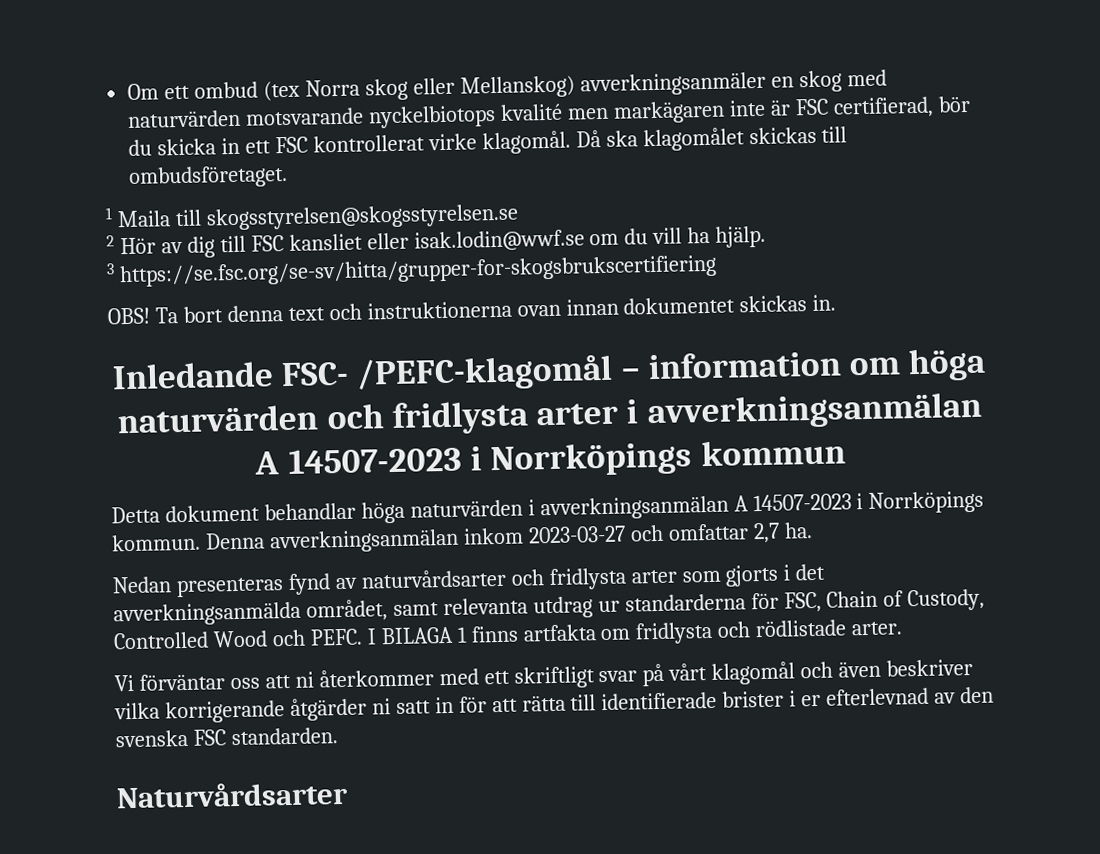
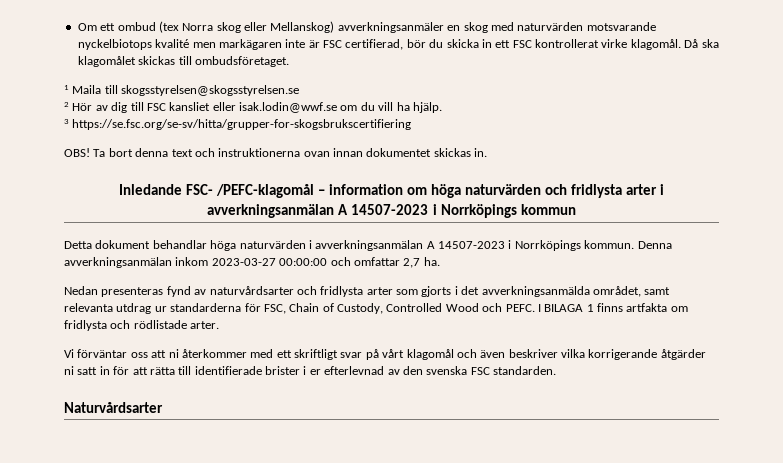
- Denna avverkningsanmälan inkom 2023-03-27 och omfattar 2,7 ha.
+ Denna avverkningsanmälan inkom 2023-03-27 00:00:00 och omfattar 2,7 ha.

